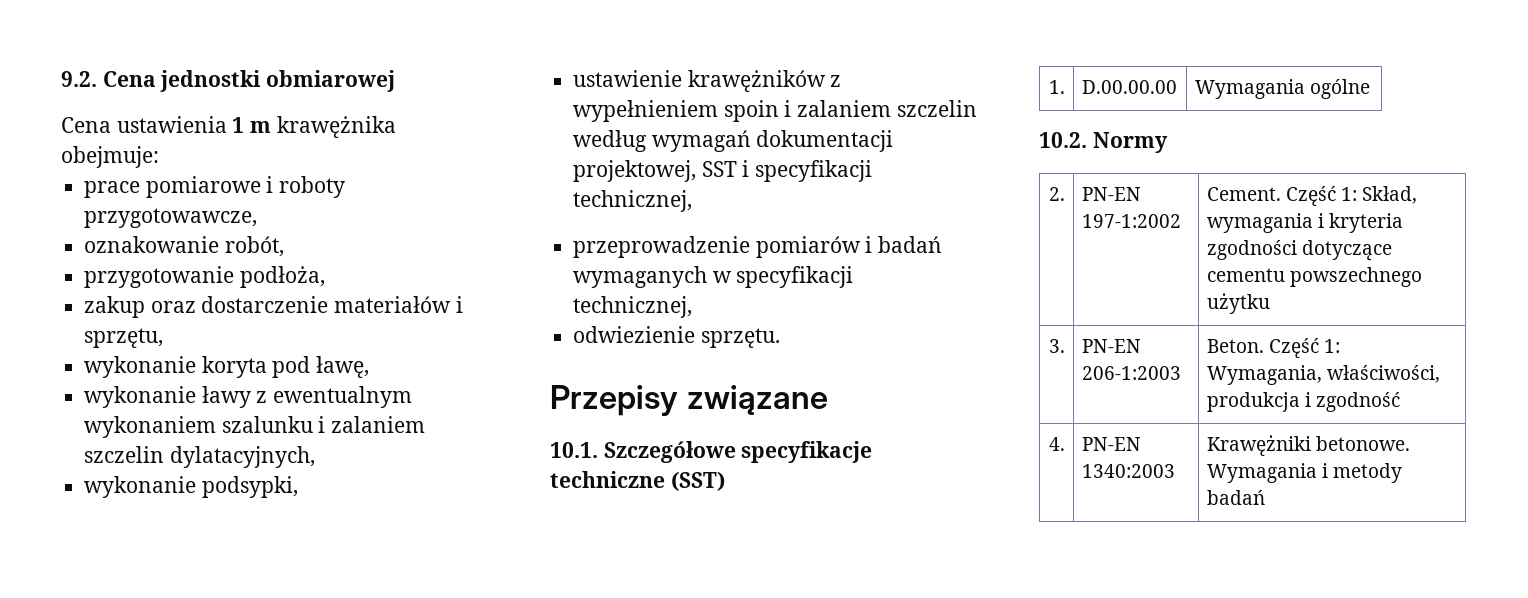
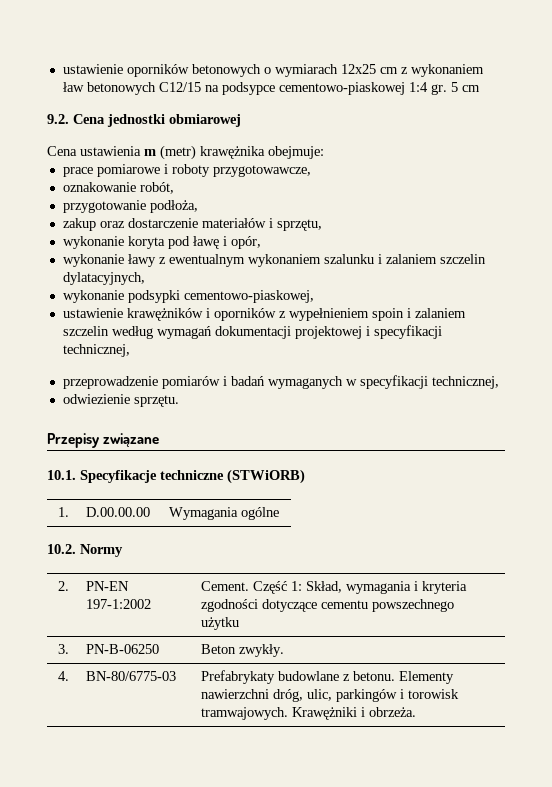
+ ustawienie oporników betonowych o wymiarach 12x25 cm z wykonaniem ław betonowych C12/15 na podsypce cementowo-piaskowej 1:4 gr. 5 cm
- Cena ustawienia 1 m krawężnika obejmuje:
+ Cena ustawienia m (metr) krawężnika obejmuje:
- wykonanie koryta pod ławę,
+ wykonanie koryta pod ławę i opór,
- wykonanie podsypki,
+ wykonanie podsypki cementowo-piaskowej,
- ustawienie krawężników z wypełnieniem spoin i zalaniem szczelin według wymagań dokumentacji projektowej, SST i specyfikacji technicznej,
+ ustawienie krawężników i oporników z wypełnieniem spoin i zalaniem szczelin według wymagań dokumentacji projektowej i specyfikacji technicznej,
- 10.1. Szczegółowe specyfikacje techniczne (SST)
+ 10.1. Specyfikacje techniczne (STWiORB)
- 3. | PN-EN 206-1:2003 | Beton. Część 1: Wymagania, właściwości, produkcja i zgodność
- 4. | PN-EN 1340:2003 | Krawężniki betonowe. Wymagania i metody badań
+ 3. | PN-B-06250 | Beton zwykły.
+ 4. | BN-80/6775-03 | Prefabrykaty budowlane z betonu. Elementy nawierzchni dróg, ulic, parkingów i torowisk tramwajowych. Krawężniki i obrzeża.

